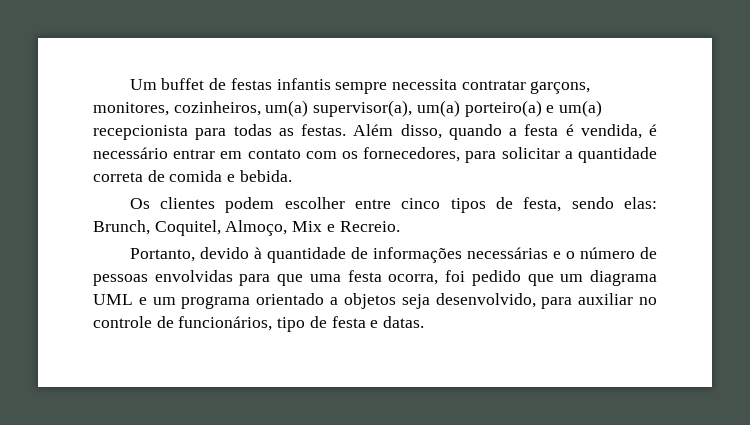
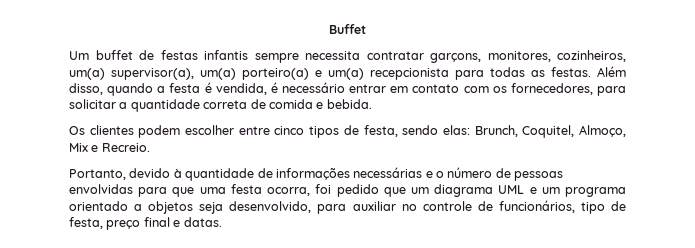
+ Buffet
- Portanto, devido à quantidade de informações necessárias e o número de pessoas envolvidas para que uma festa ocorra, foi pedido que um diagrama UML e um programa orientado a objetos seja desenvolvido, para auxiliar no controle de funcionários, tipo de festa e datas.
+ Portanto, devido à quantidade de informações necessárias e o número de pessoas envolvidas para que uma festa ocorra, foi pedido que um diagrama UML e um programa orientado a objetos seja desenvolvido, para auxiliar no controle de funcionários, tipo de festa, preço final e datas.

